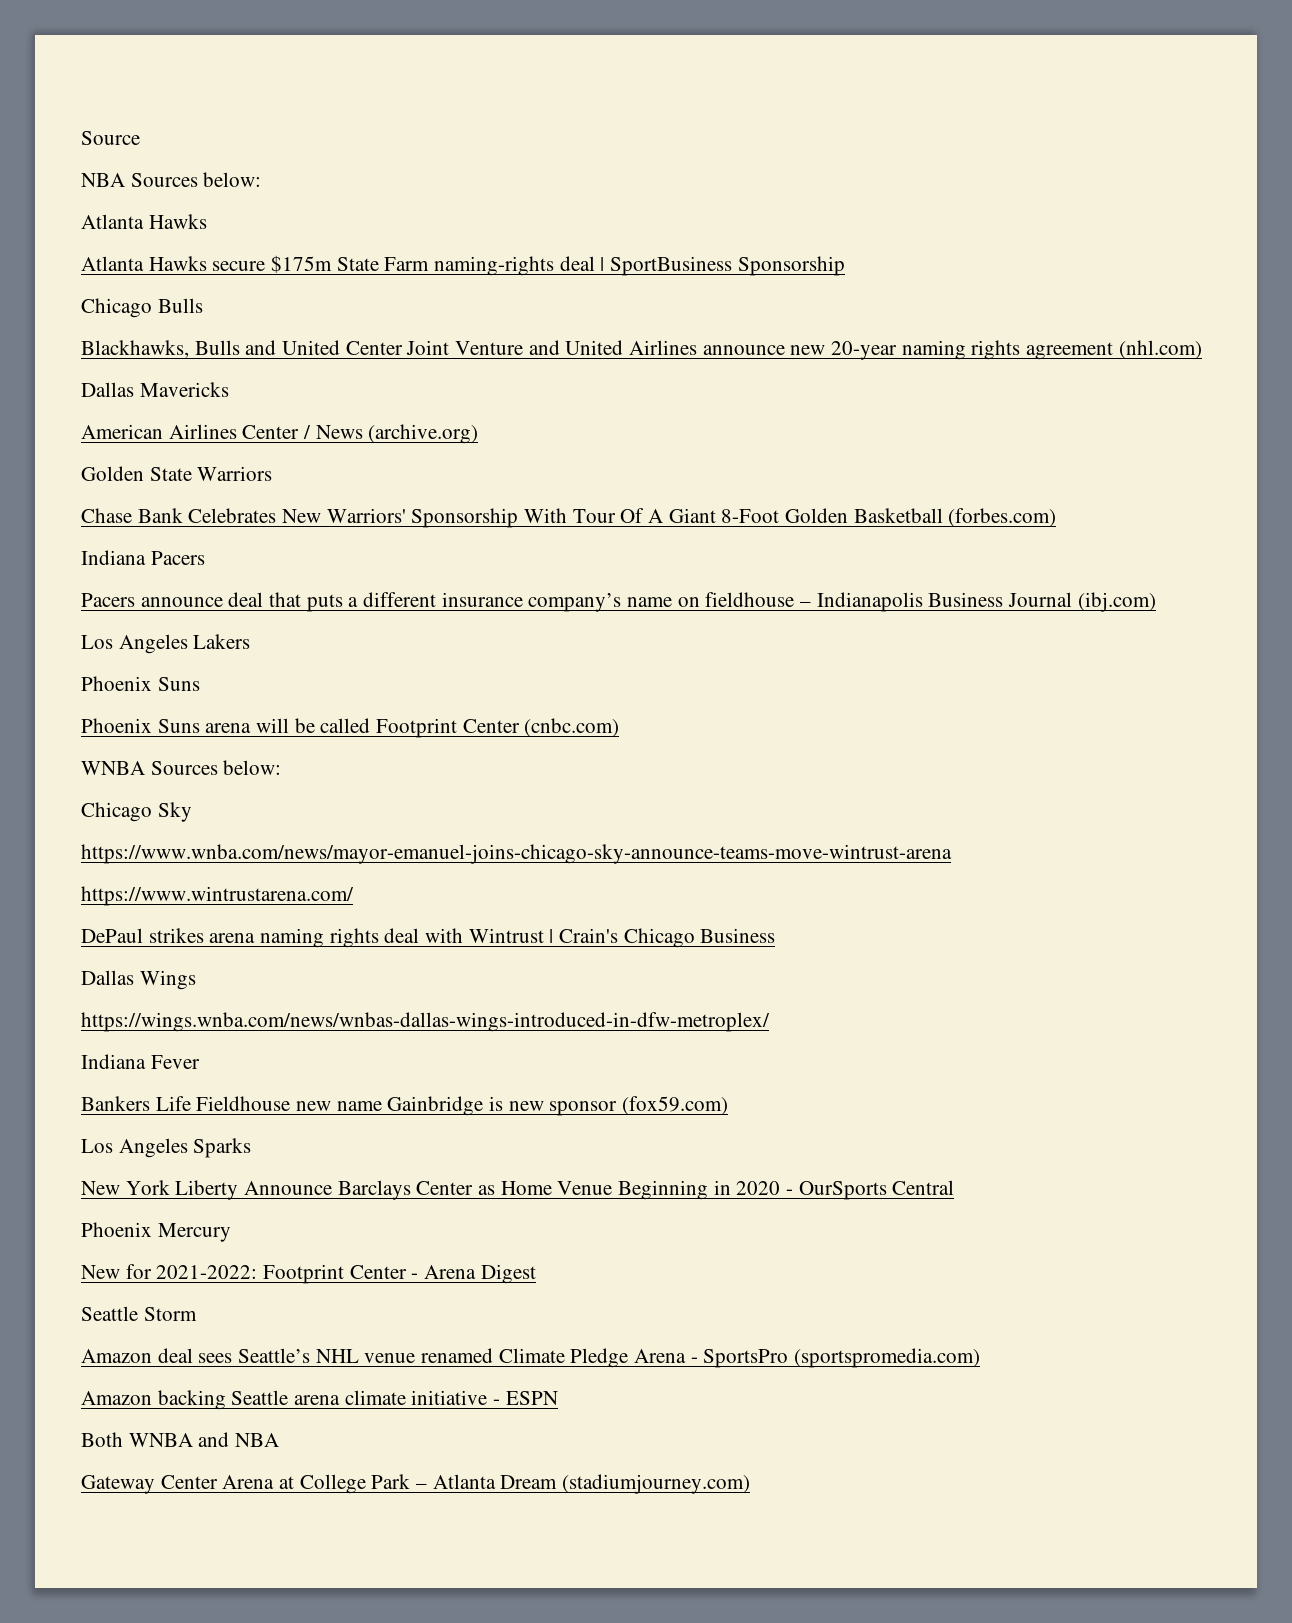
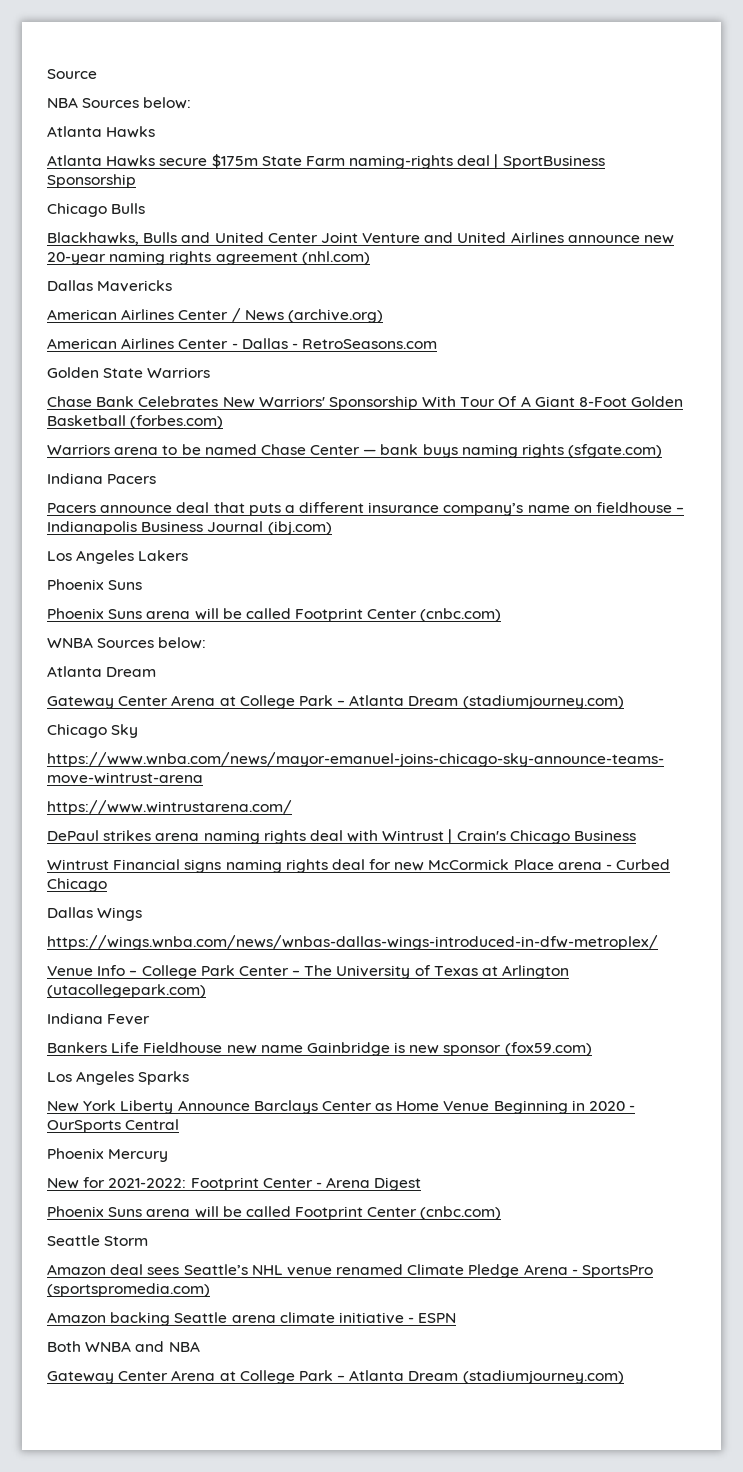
+ American Airlines Center - Dallas - RetroSeasons.com
+ Warriors arena to be named Chase Center — bank buys naming rights (sfgate.com)
  WNBA Sources below:
+ Atlanta Dream
+ Gateway Center Arena at College Park – Atlanta Dream (stadiumjourney.com)
+ Wintrust Financial signs naming rights deal for new McCormick Place arena - Curbed Chicago
  Dallas Wings
  https://wings.wnba.com/news/wnbas-dallas-wings-introduced-in-dfw-metroplex/
+ Venue Info – College Park Center – The University of Texas at Arlington (utacollegepark.com)
  New for 2021-2022: Footprint Center - Arena Digest
+ Phoenix Suns arena will be called Footprint Center (cnbc.com)

